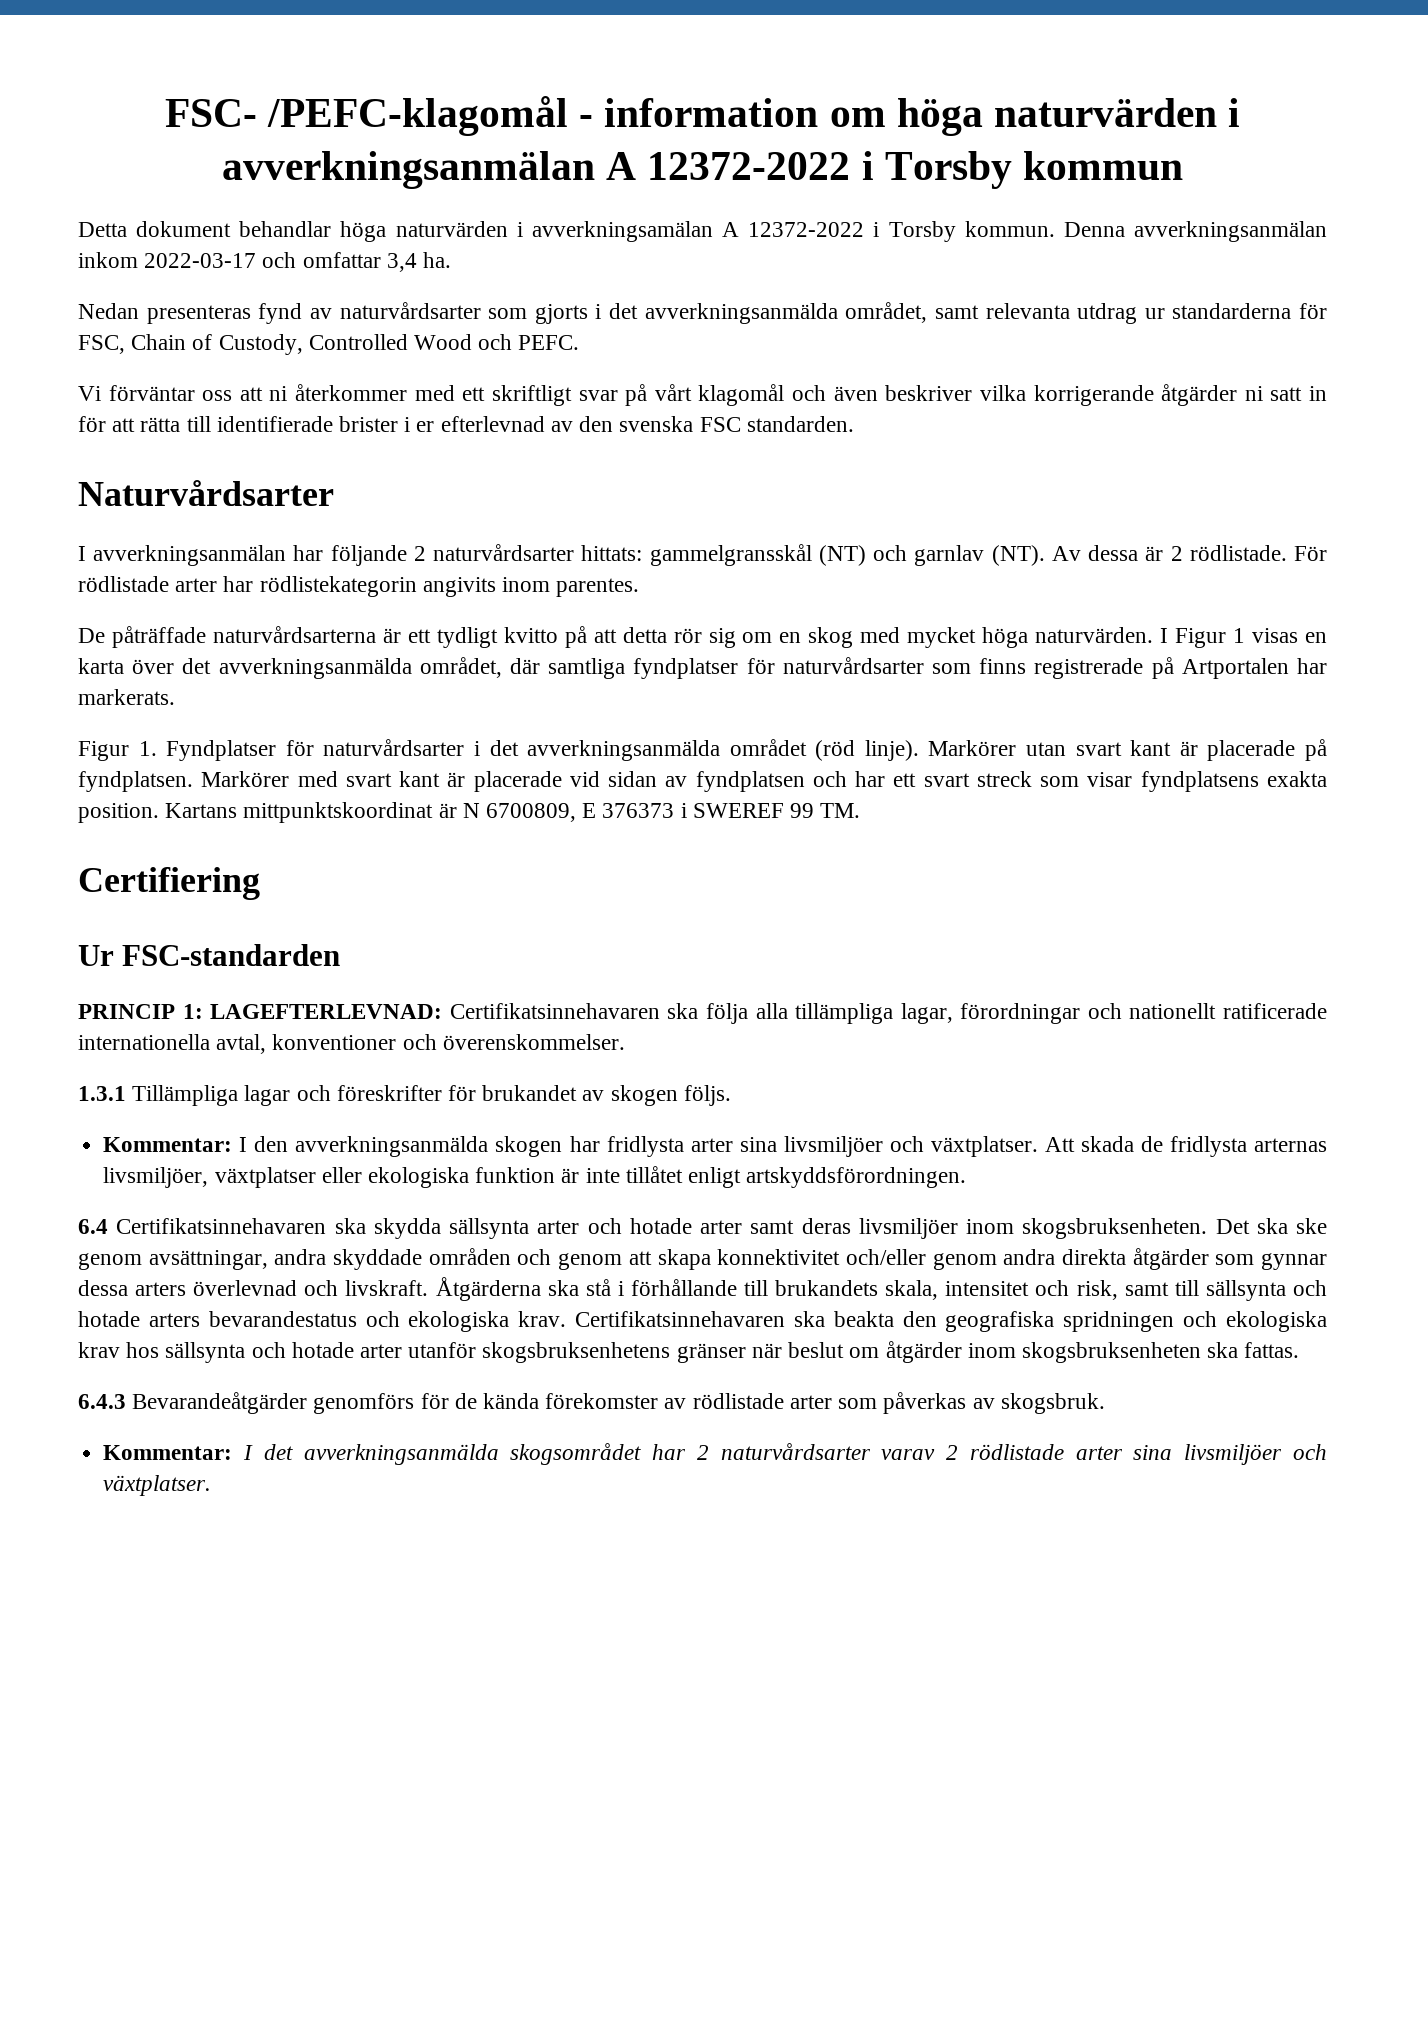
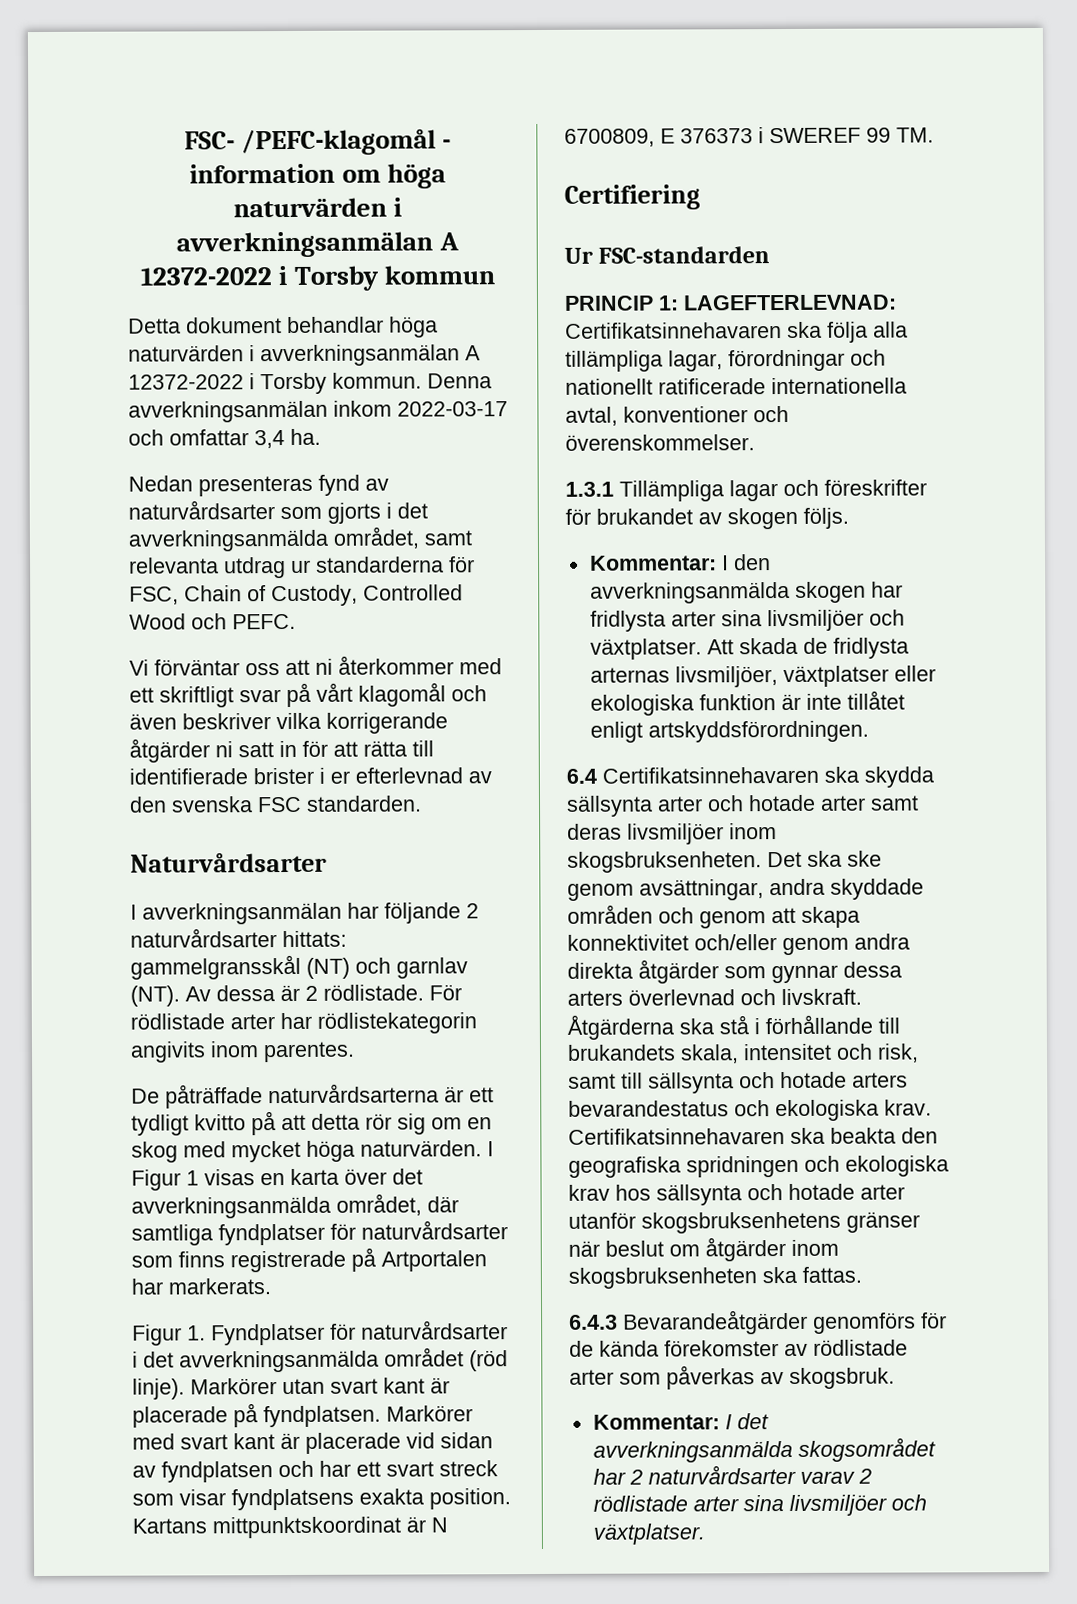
- Detta dokument behandlar höga naturvärden i avverkningsamälan A 12372-2022 i Torsby kommun.
+ Detta dokument behandlar höga naturvärden i avverkningsanmälan A 12372-2022 i Torsby kommun.

